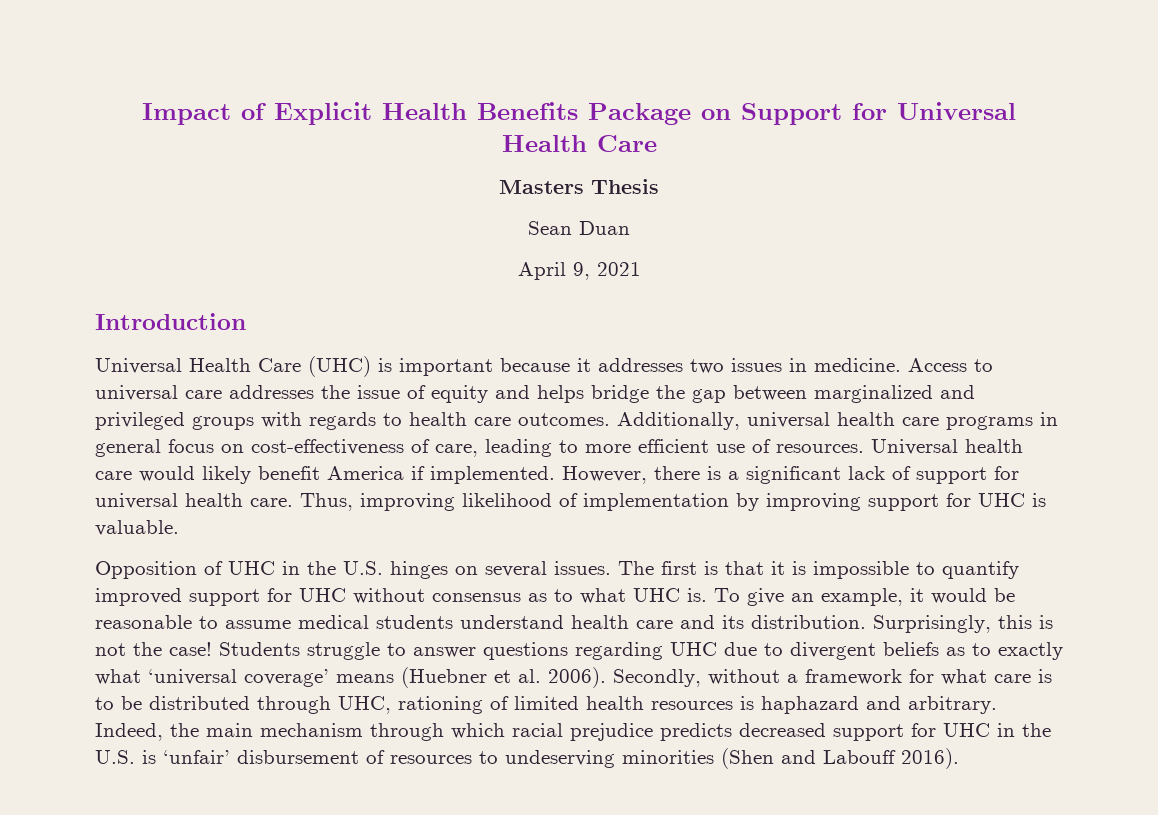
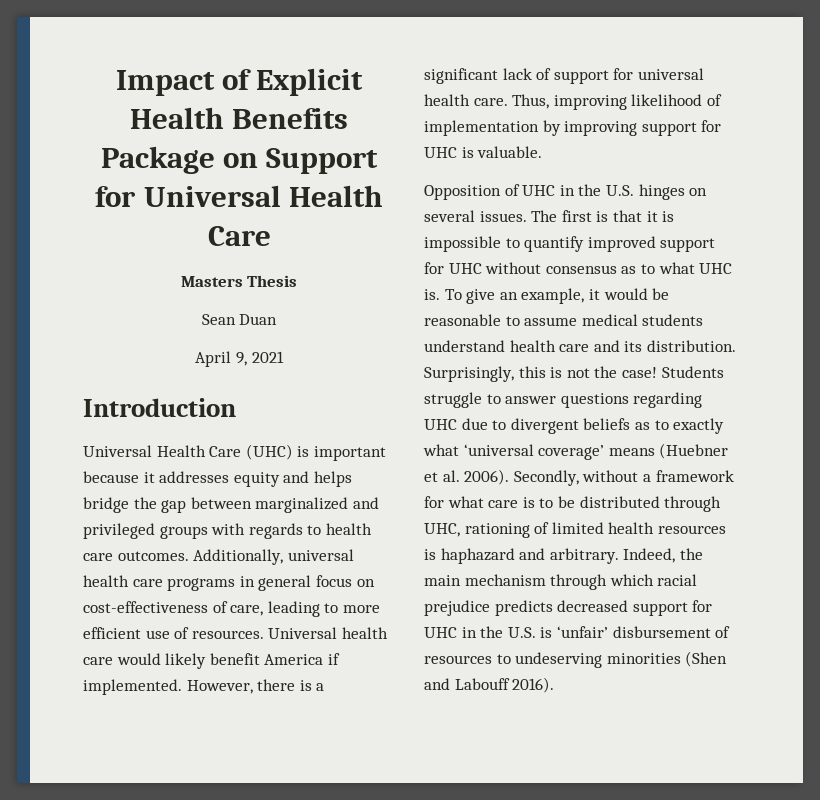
- Universal Health Care (UHC) is important because it addresses two issues in medicine. Access to universal care addresses the issue of equity and helps bridge the gap between marginalized and privileged groups with regards to health care outcomes.
+ Universal Health Care (UHC) is important because it addresses equity and helps bridge the gap between marginalized and privileged groups with regards to health care outcomes.

